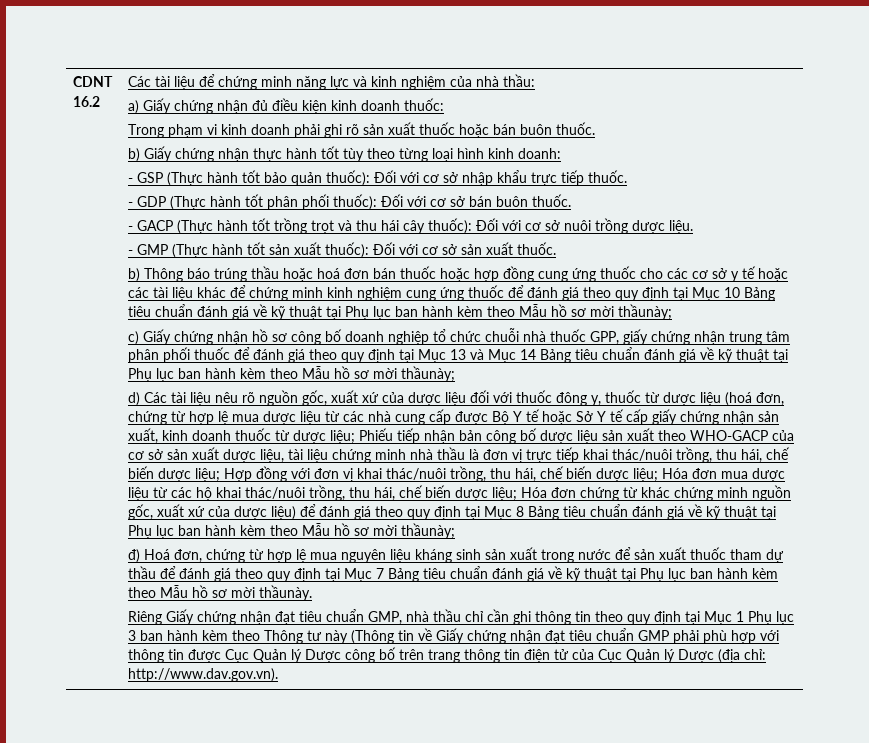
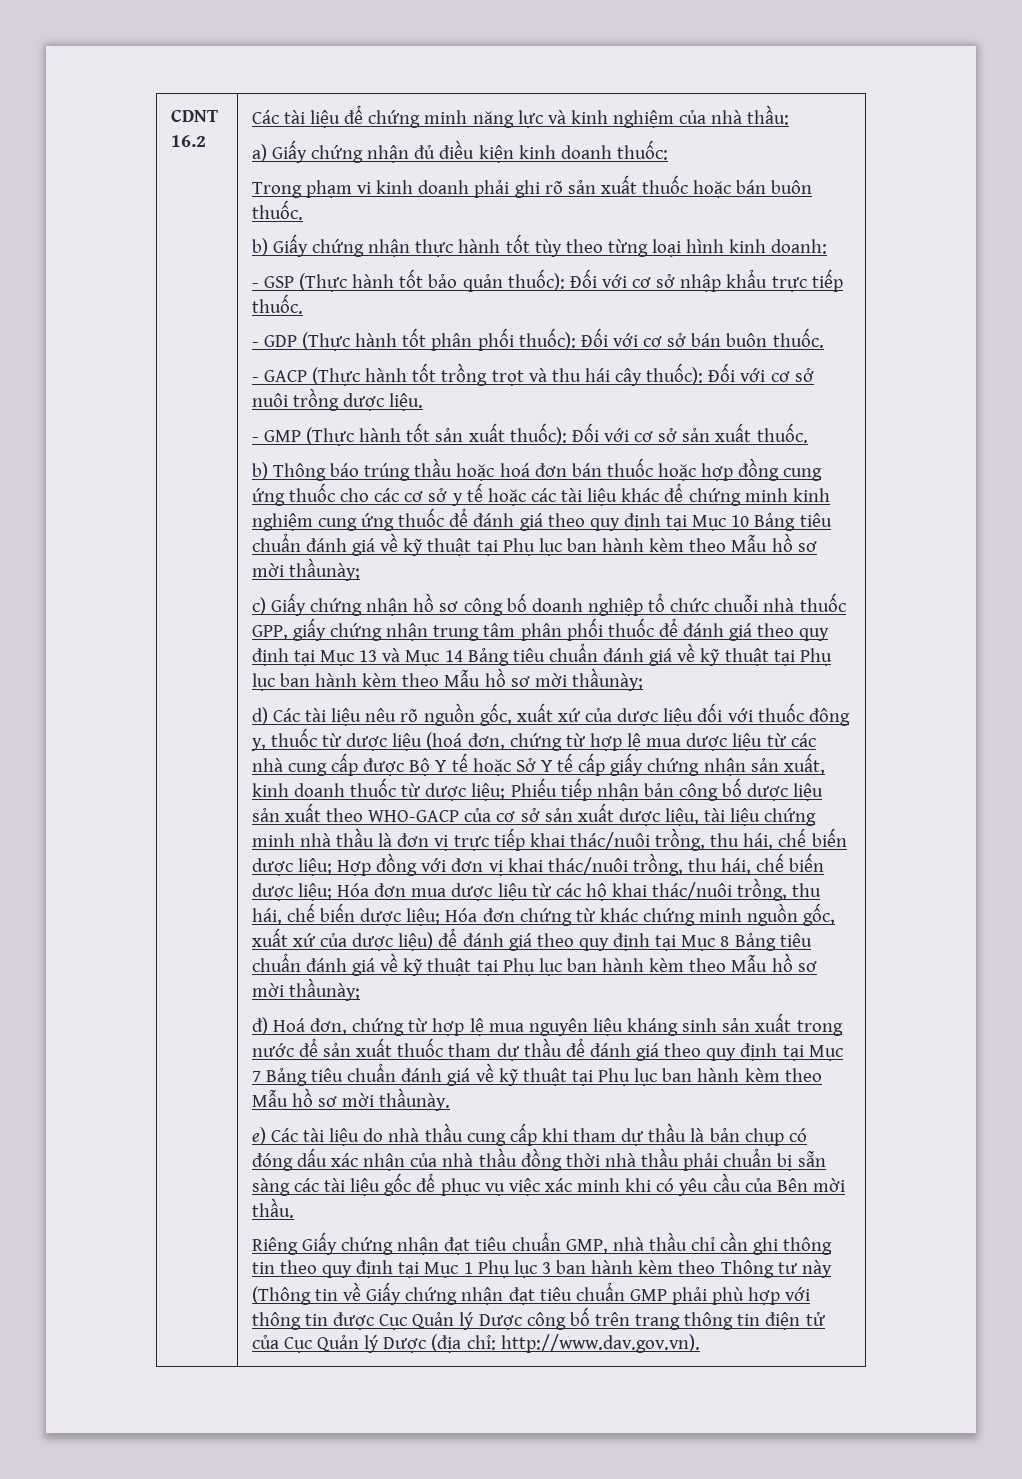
+ e) Các tài liệu do nhà thầu cung cấp khi tham dự thầu là bản chụp có đóng dấu xác nhận của nhà thầu đồng thời nhà thầu phải chuẩn bị sẵn sàng các tài liệu gốc để phục vụ việc xác minh khi có yêu cầu của Bên mời thầu.

